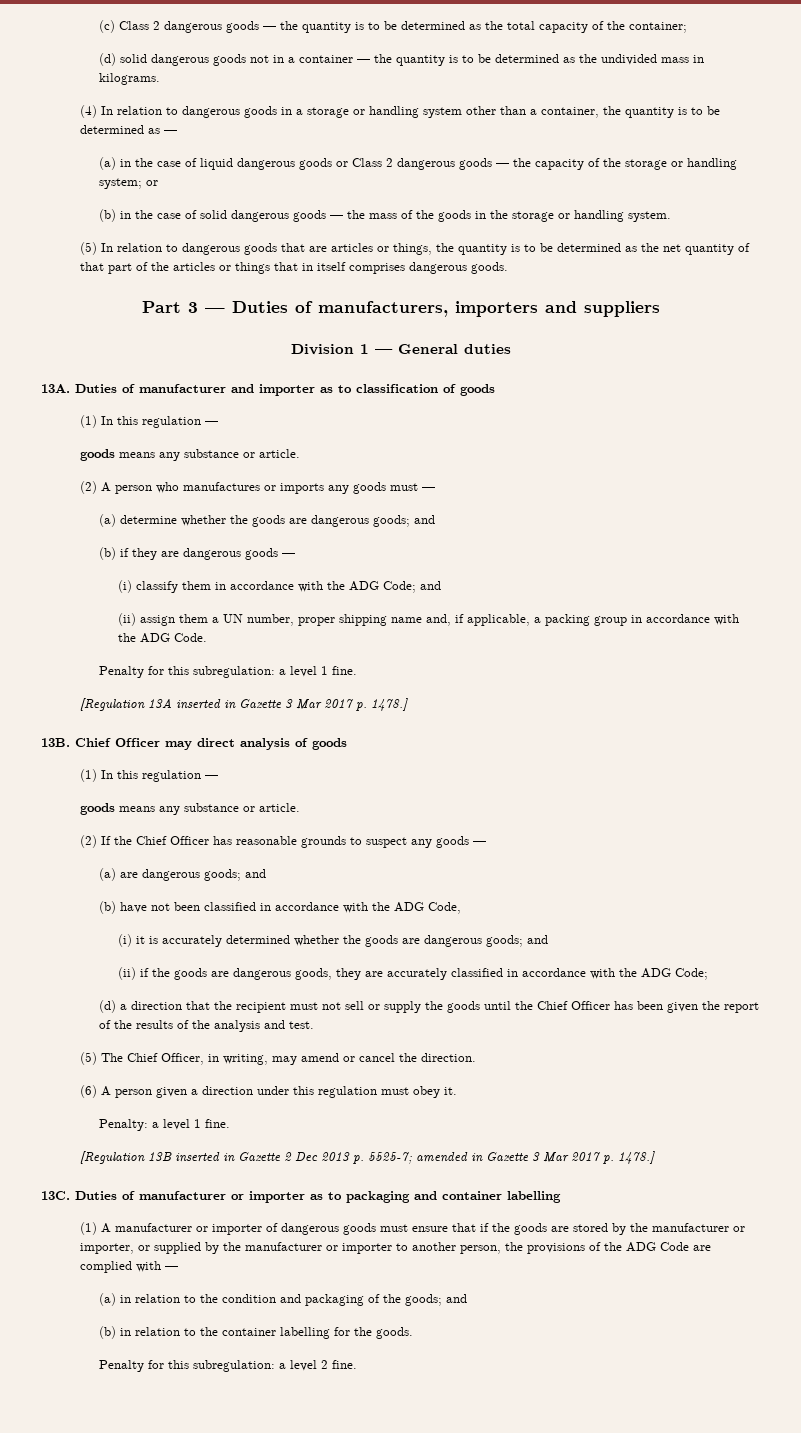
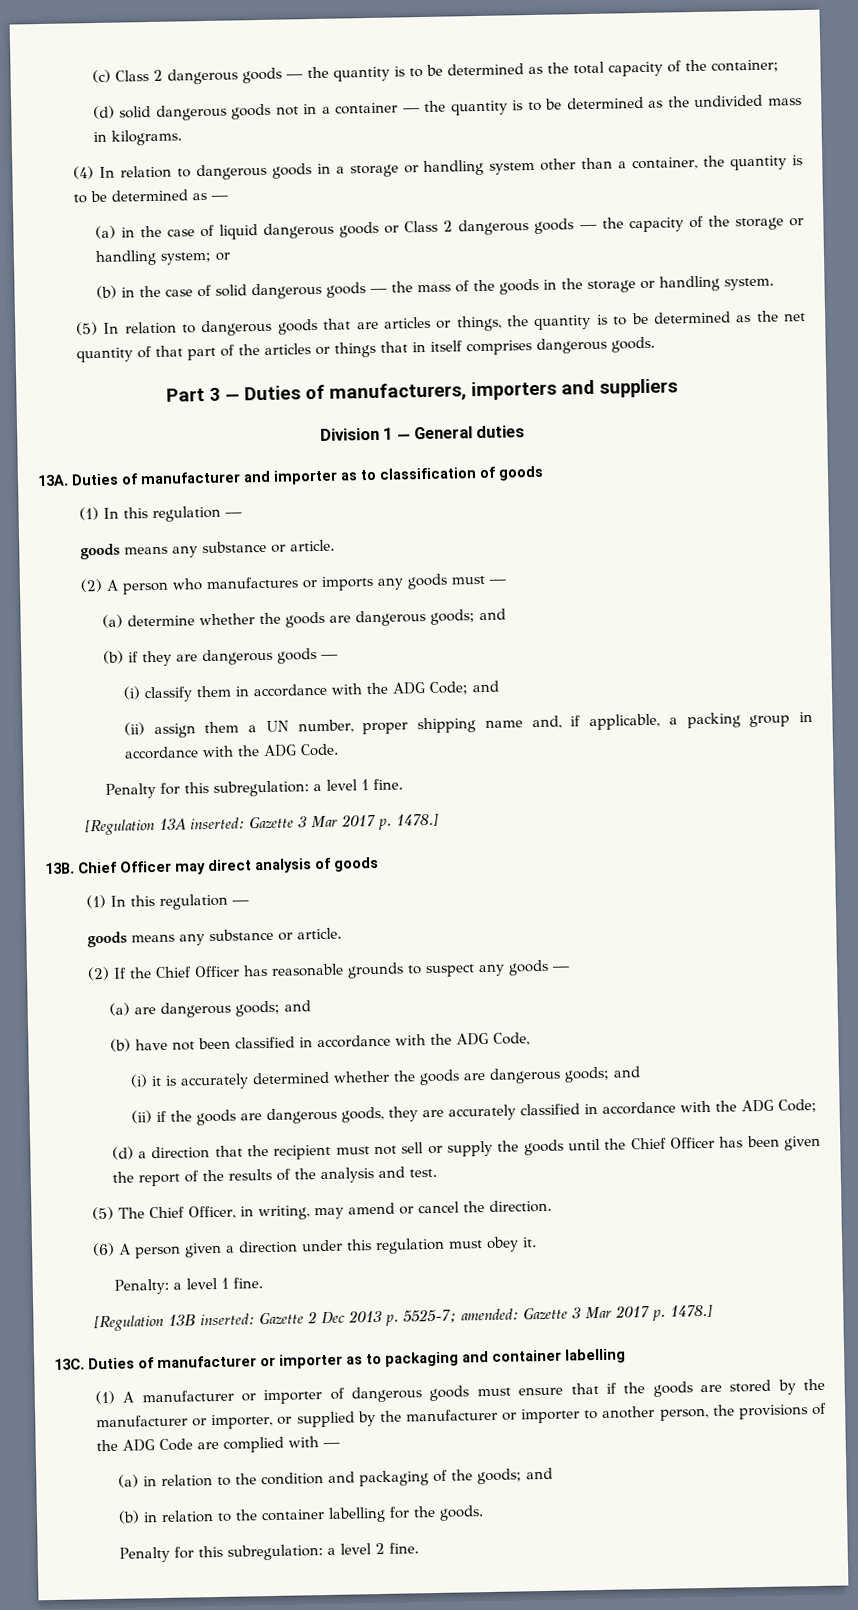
- [Regulation 13A inserted in Gazette 3 Mar 2017 p. 1478.]
+ [Regulation 13A inserted: Gazette 3 Mar 2017 p. 1478.]
- [Regulation 13B inserted in Gazette 2 Dec 2013 p. 5525-7; amended in Gazette 3 Mar 2017 p. 1478.]
+ [Regulation 13B inserted: Gazette 2 Dec 2013 p. 5525-7; amended: Gazette 3 Mar 2017 p. 1478.]

